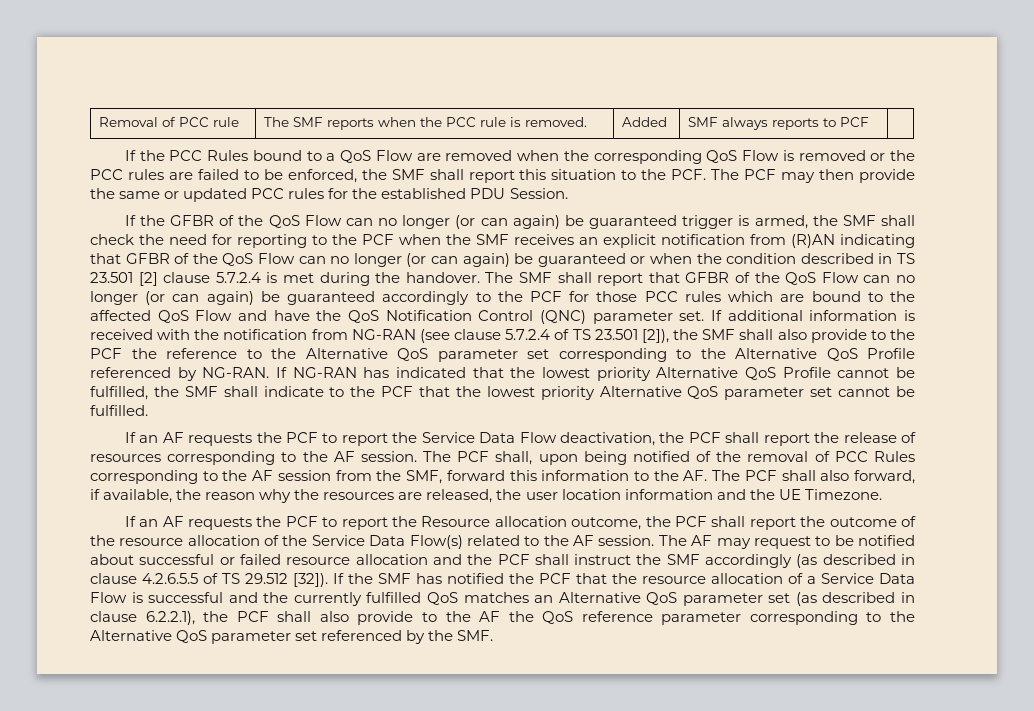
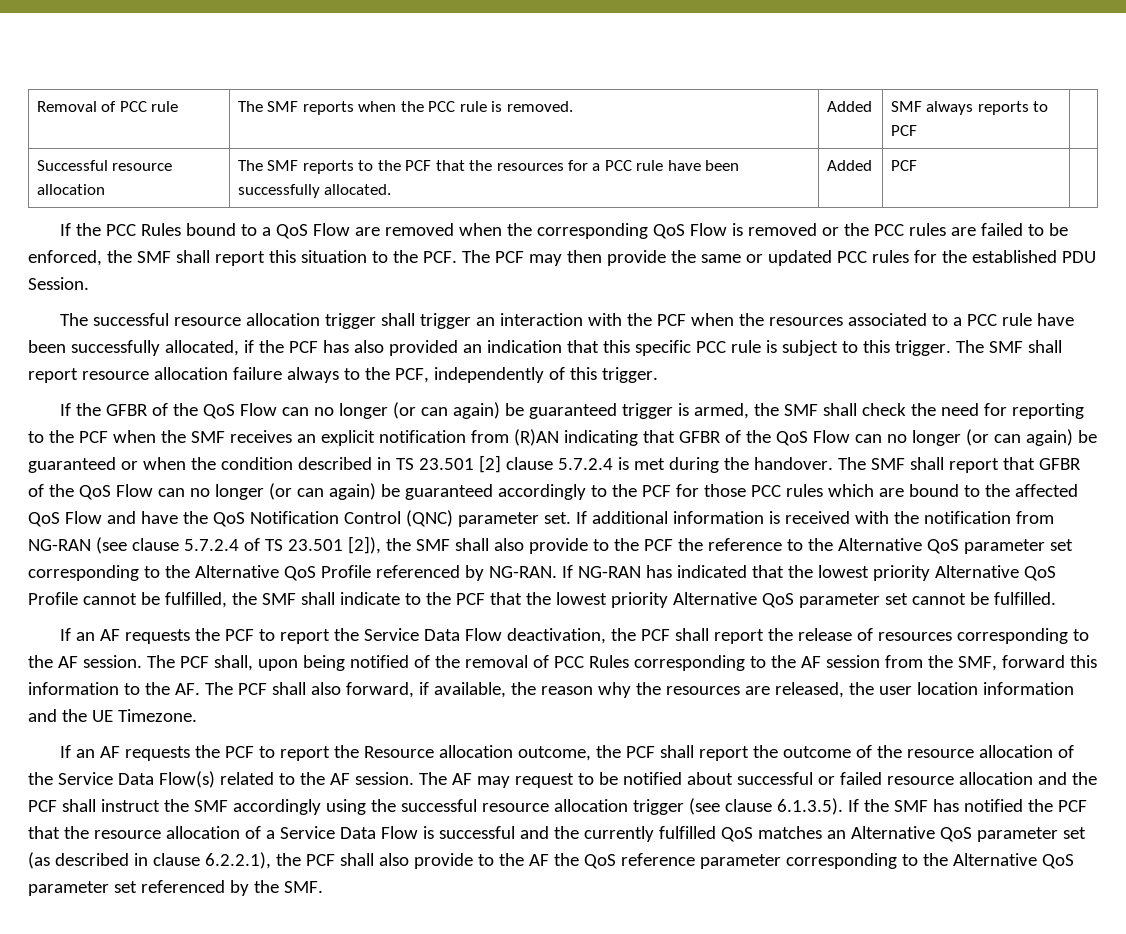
+ Successful resource allocation | The SMF reports to the PCF that the resources for a PCC rule have been successfully allocated. | Added | PCF |
+ The successful resource allocation trigger shall trigger an interaction with the PCF when the resources associated to a PCC rule have been successfully allocated, if the PCF has also provided an indication that this specific PCC rule is subject to this trigger. The SMF shall report resource allocation failure always to the PCF, independently of this trigger.
- The AF may request to be notified about successful or failed resource allocation and the PCF shall instruct the SMF accordingly (as described in clause 4.2.6.5.5 of TS 29.512 [32]). If the SMF has notified the PCF that the resource allocation of a Service Data Flow is successful and the currently fulfilled QoS matches an Alternative QoS parameter set (as described in clause 6.2.2.1), the PCF shall also provide to the AF the QoS reference parameter corresponding to the Alternative QoS parameter set referenced by the SMF.
+ The AF may request to be notified about successful or failed resource allocation and the PCF shall instruct the SMF accordingly using the successful resource allocation trigger (see clause 6.1.3.5). If the SMF has notified the PCF that the resource allocation of a Service Data Flow is successful and the currently fulfilled QoS matches an Alternative QoS parameter set (as described in clause 6.2.2.1), the PCF shall also provide to the AF the QoS reference parameter corresponding to the Alternative QoS parameter set referenced by the SMF.

